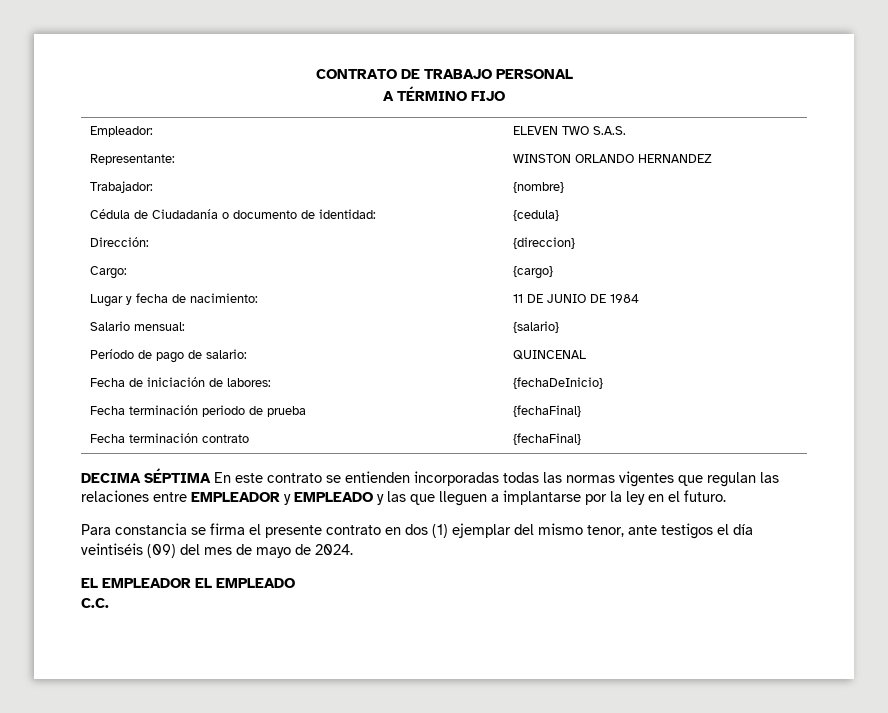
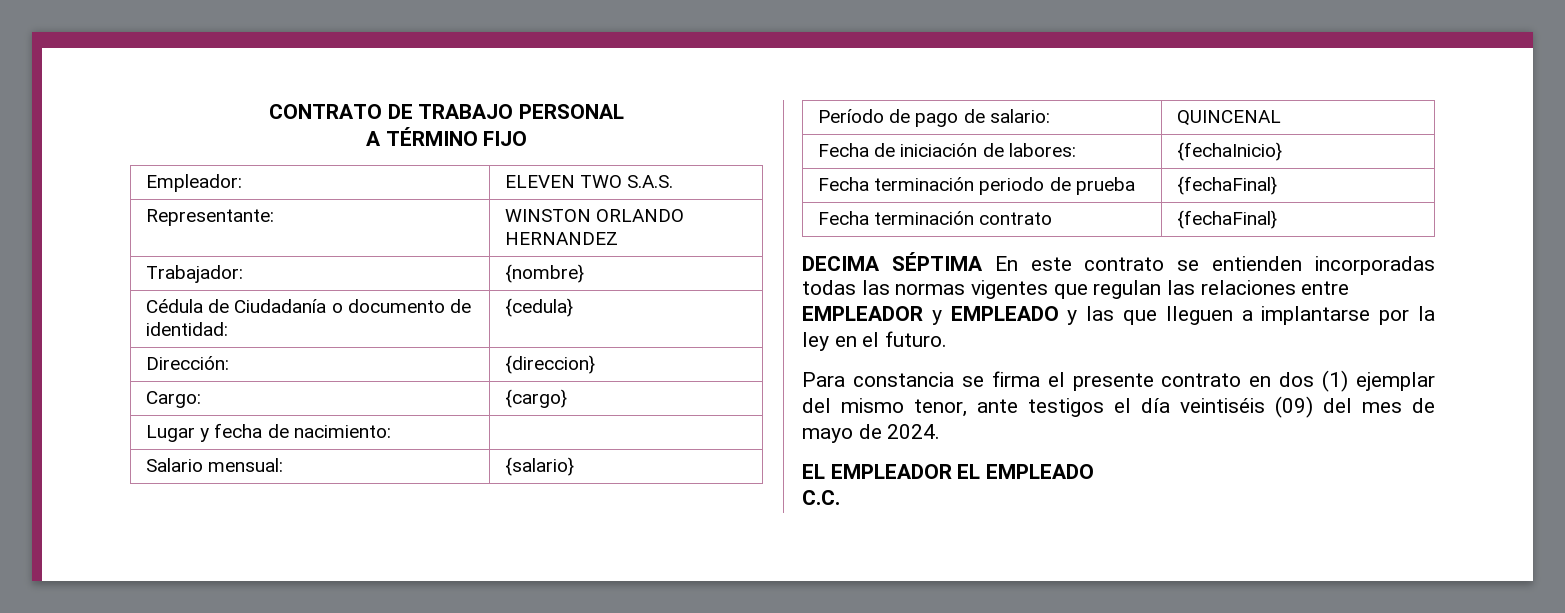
- Lugar y fecha de nacimiento: | 11 DE JUNIO DE 1984
+ Lugar y fecha de nacimiento: |
- Fecha de iniciación de labores: | {fechaDeInicio}
+ Fecha de iniciación de labores: | {fechaInicio}

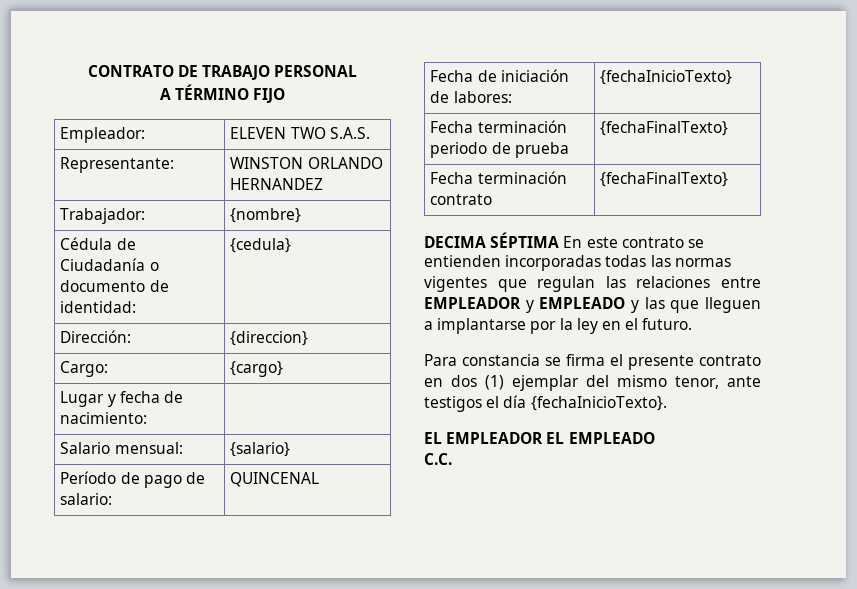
- Fecha de iniciación de labores: | {fechaInicio}
+ Fecha de iniciación de labores: | {fechaInicioTexto}
- Fecha terminación periodo de prueba | {fechaFinal}
+ Fecha terminación periodo de prueba | {fechaFinalTexto}
- Fecha terminación contrato | {fechaFinal}
+ Fecha terminación contrato | {fechaFinalTexto}
- Para constancia se firma el presente contrato en dos (1) ejemplar del mismo tenor, ante testigos el día veintiséis (09) del mes de mayo de 2024.
+ Para constancia se firma el presente contrato en dos (1) ejemplar del mismo tenor, ante testigos el día {fechaInicioTexto}.

